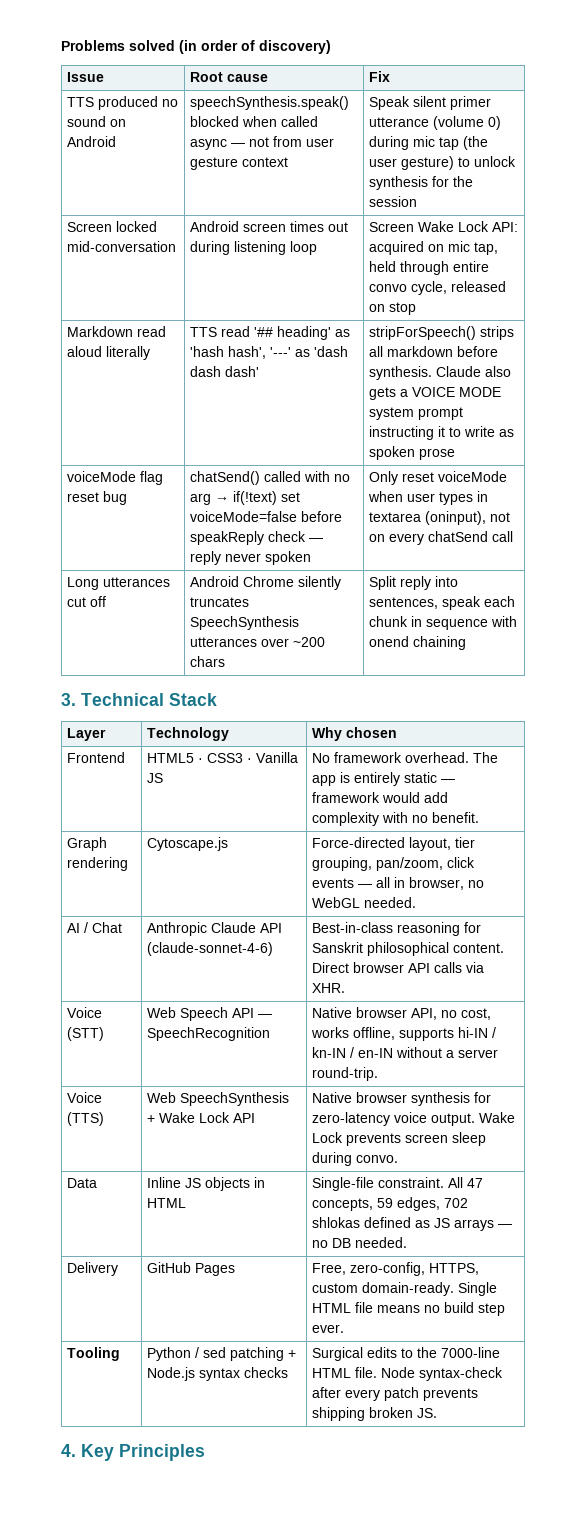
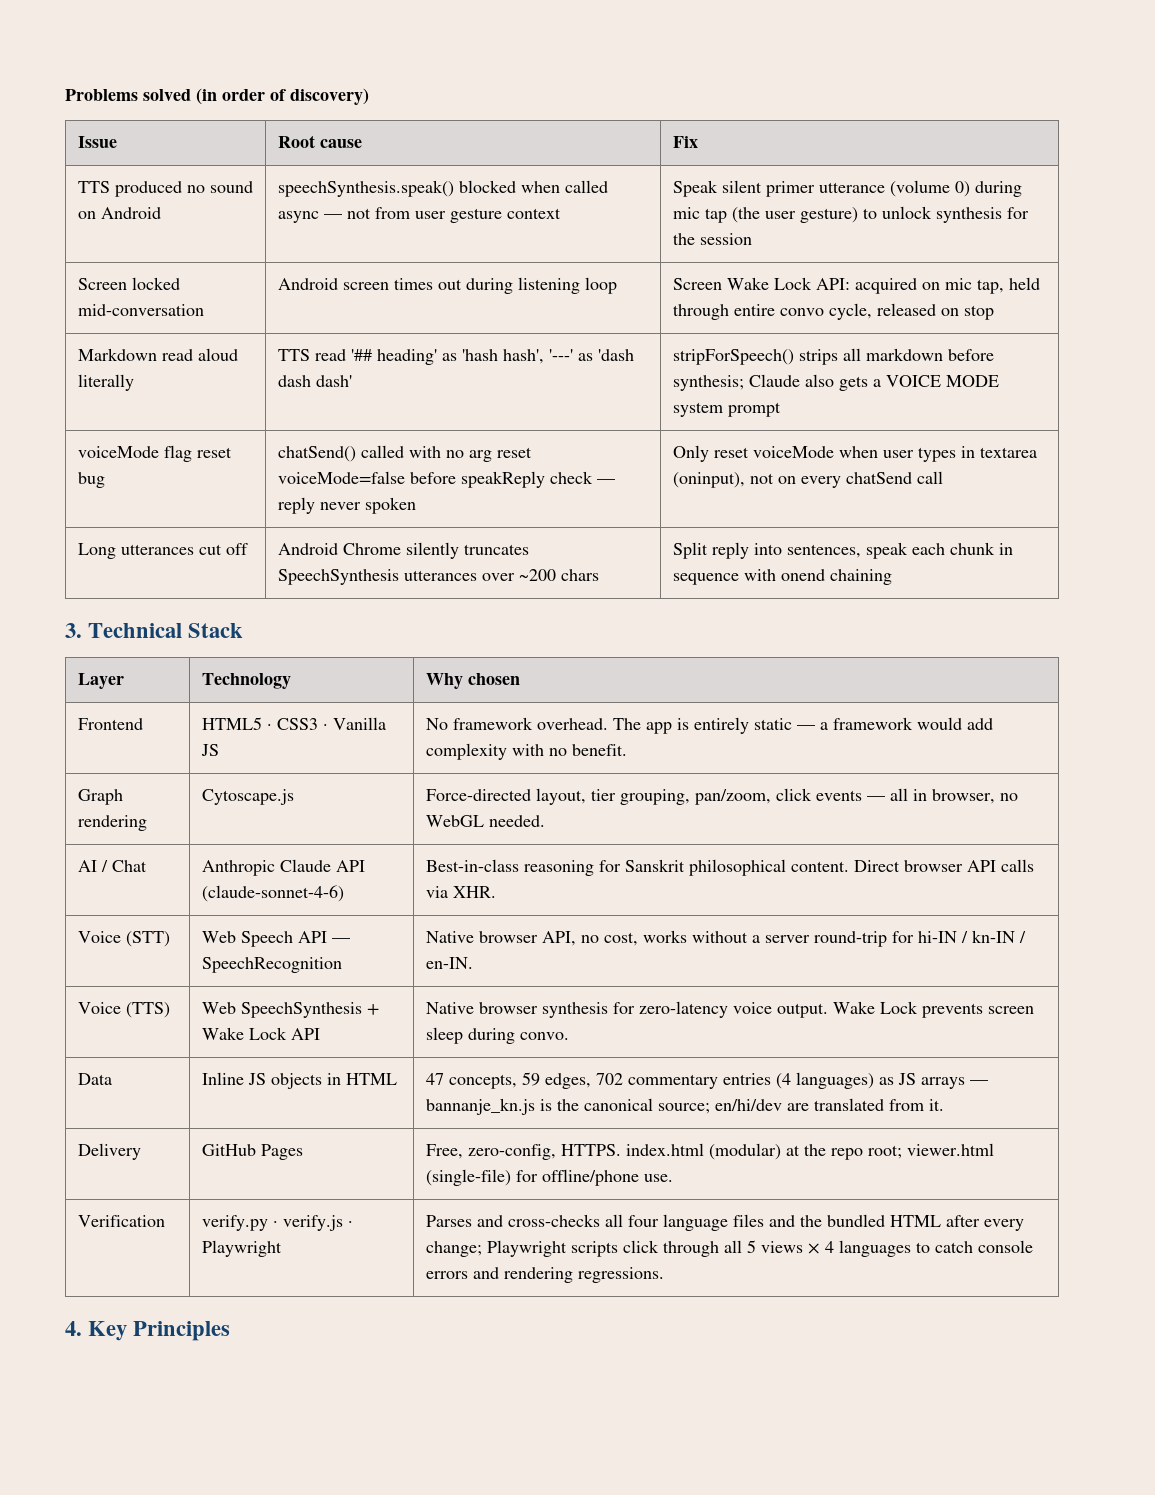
- Markdown read aloud literally | TTS read '## heading' as 'hash hash', '---' as 'dash dash dash' | stripForSpeech() strips all markdown before synthesis. Claude also gets a VOICE MODE system prompt instructing it to write as spoken prose
+ Markdown read aloud literally | TTS read '## heading' as 'hash hash', '---' as 'dash dash dash' | stripForSpeech() strips all markdown before synthesis; Claude also gets a VOICE MODE system prompt
- voiceMode flag reset bug | chatSend() called with no arg → if(!text) set voiceMode=false before speakReply check — reply never spoken | Only reset voiceMode when user types in textarea (oninput), not on every chatSend call
+ voiceMode flag reset bug | chatSend() called with no arg reset voiceMode=false before speakReply check — reply never spoken | Only reset voiceMode when user types in textarea (oninput), not on every chatSend call
- Frontend | HTML5 · CSS3 · Vanilla JS | No framework overhead. The app is entirely static — framework would add complexity with no benefit.
+ Frontend | HTML5 · CSS3 · Vanilla JS | No framework overhead. The app is entirely static — a framework would add complexity with no benefit.
- Voice (STT) | Web Speech API — SpeechRecognition | Native browser API, no cost, works offline, supports hi-IN / kn-IN / en-IN without a server round-trip.
+ Voice (STT) | Web Speech API — SpeechRecognition | Native browser API, no cost, works without a server round-trip for hi-IN / kn-IN / en-IN.
- Data | Inline JS objects in HTML | Single-file constraint. All 47 concepts, 59 edges, 702 shlokas defined as JS arrays — no DB needed.
+ Data | Inline JS objects in HTML | 47 concepts, 59 edges, 702 commentary entries (4 languages) as JS arrays — bannanje_kn.js is the canonical source; en/hi/dev are translated from it.
- Delivery | GitHub Pages | Free, zero-config, HTTPS, custom domain-ready. Single HTML file means no build step ever.
- Tooling | Python / sed patching + Node.js syntax checks | Surgical edits to the 7000-line HTML file. Node syntax-check after every patch prevents shipping broken JS.
+ Delivery | GitHub Pages | Free, zero-config, HTTPS. index.html (modular) at the repo root; viewer.html (single-file) for offline/phone use.
+ Verification | verify.py · verify.js · Playwright | Parses and cross-checks all four language files and the bundled HTML after every change; Playwright scripts click through all 5 views × 4 languages to catch console errors and rendering regressions.

